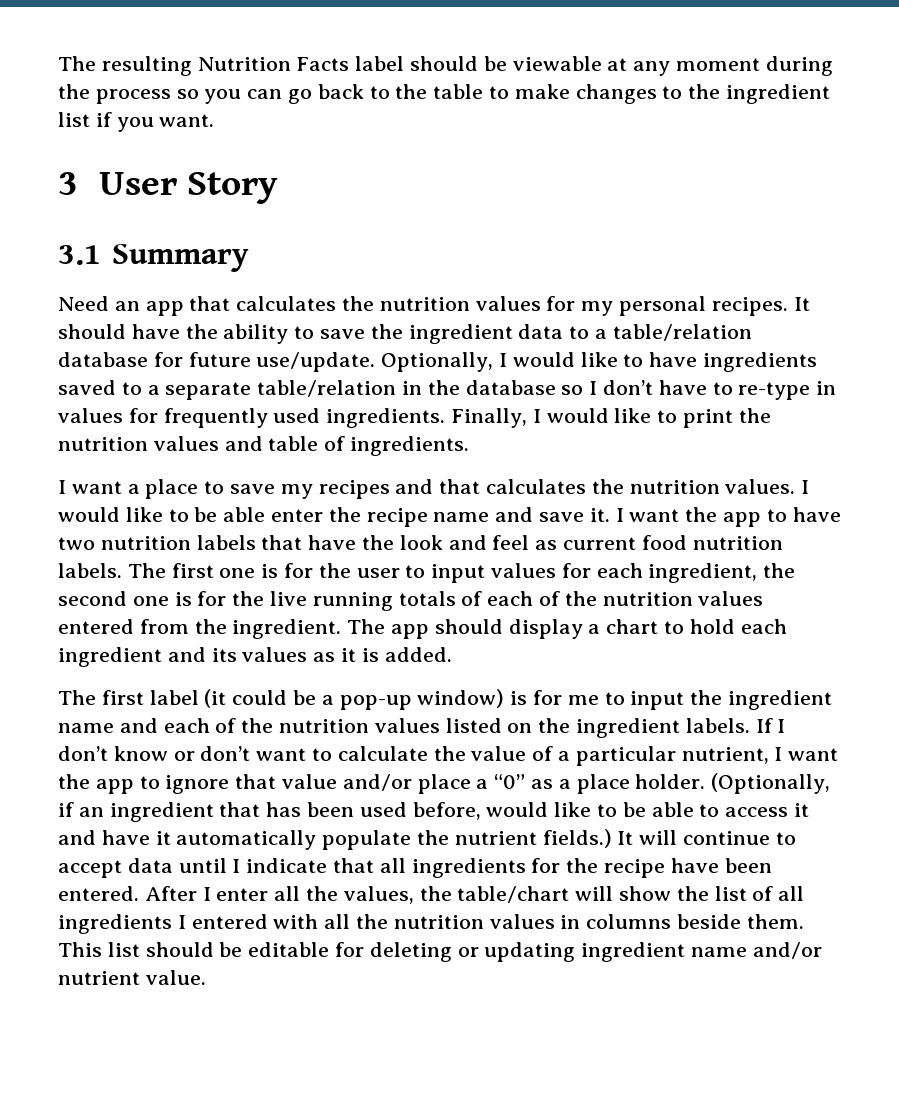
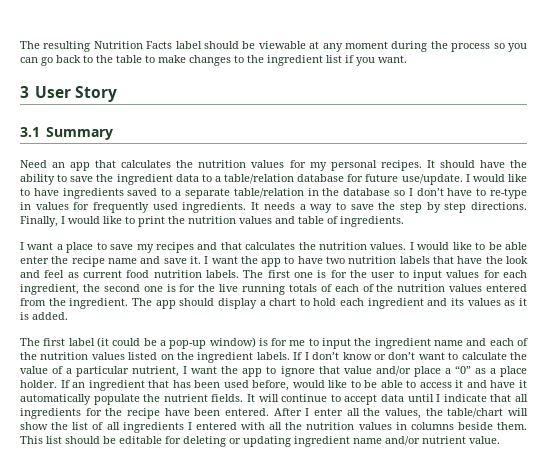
- Optionally, I would like to have ingredients saved to a separate table/relation in the database so I don’t have to re-type in values for frequently used ingredients.
+ I would like to have ingredients saved to a separate table/relation in the database so I don’t have to re-type in values for frequently used ingredients.
+ It needs a way to save the step by step directions.
- (Optionally, if an ingredient that has been used before, would like to be able to access it and have it automatically populate the nutrient fields.)
+ If an ingredient that has been used before, would like to be able to access it and have it automatically populate the nutrient fields.

